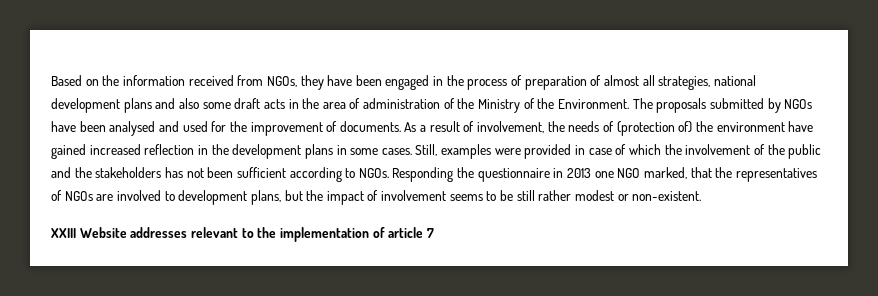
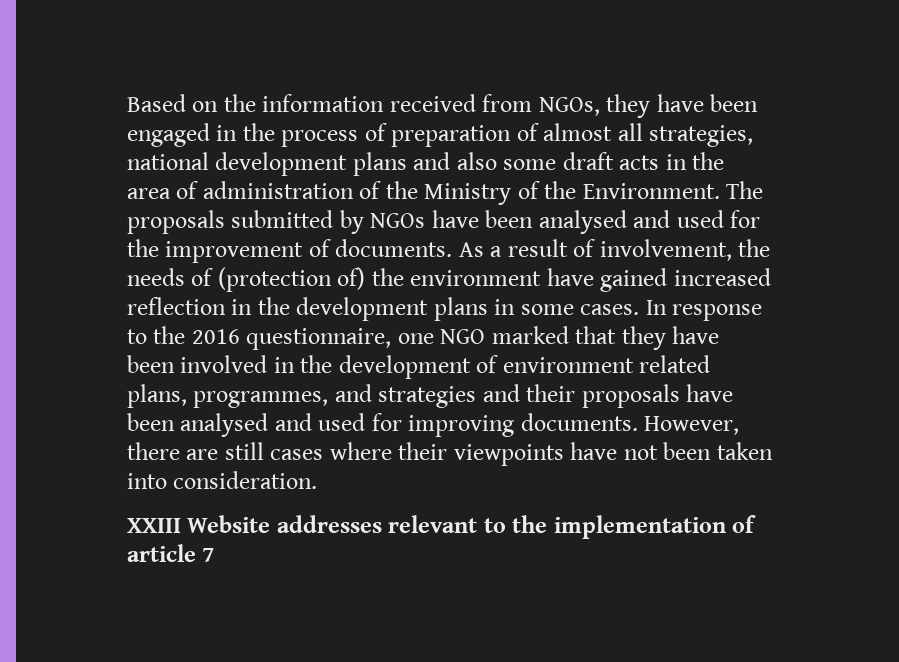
- Still, examples were provided in case of which the involvement of the public and the stakeholders has not been sufficient according to NGOs. Responding the questionnaire in 2013 one NGO marked, that the representatives of NGOs are involved to development plans, but the impact of involvement seems to be still rather modest or non-existent.
+ In response to the 2016 questionnaire, one NGO marked that they have been involved in the development of environment related plans, programmes, and strategies and their proposals have been analysed and used for improving documents. However, there are still cases where their viewpoints have not been taken into consideration.

